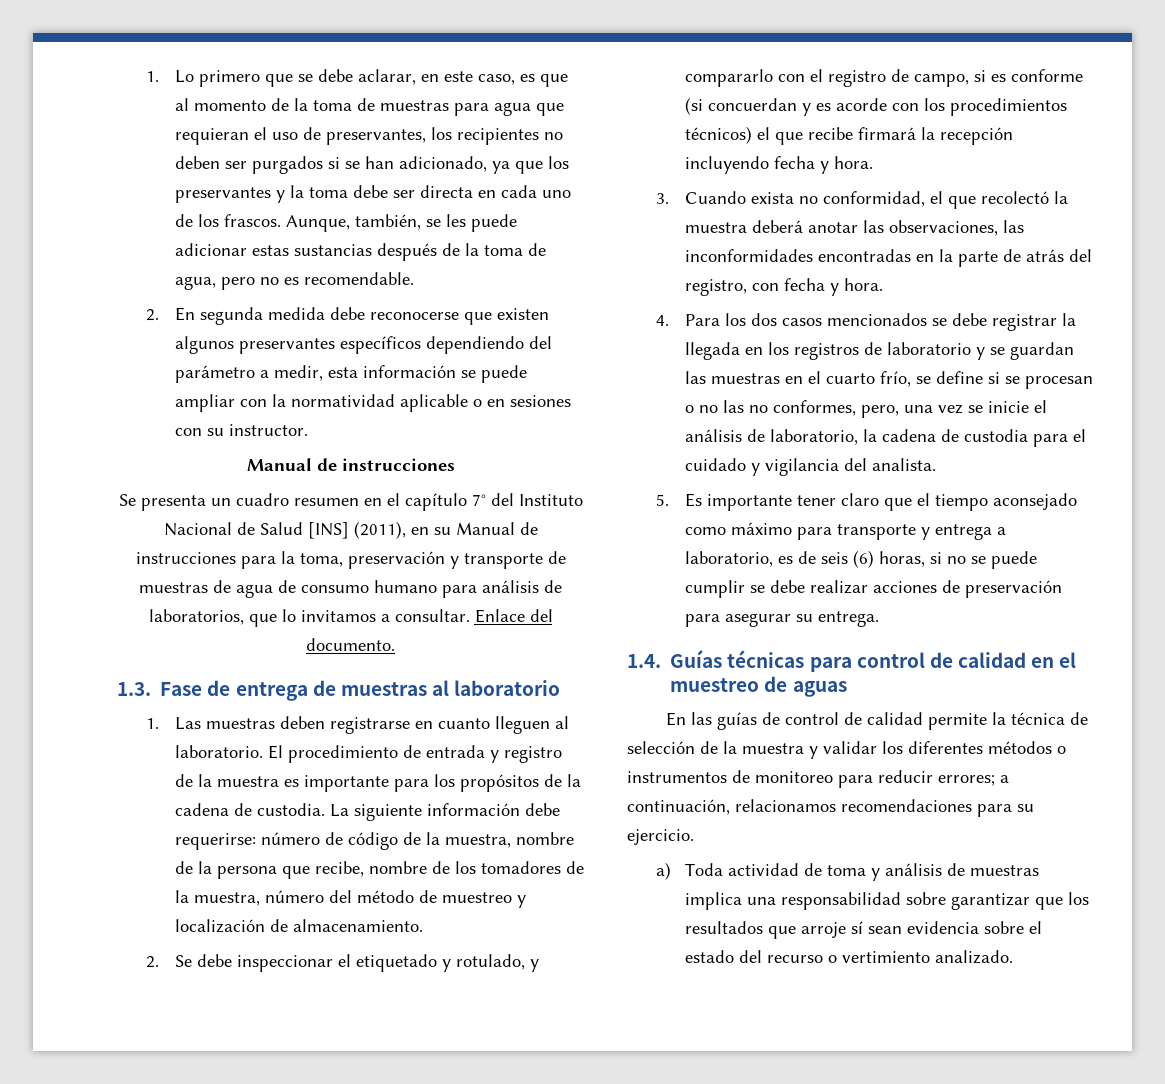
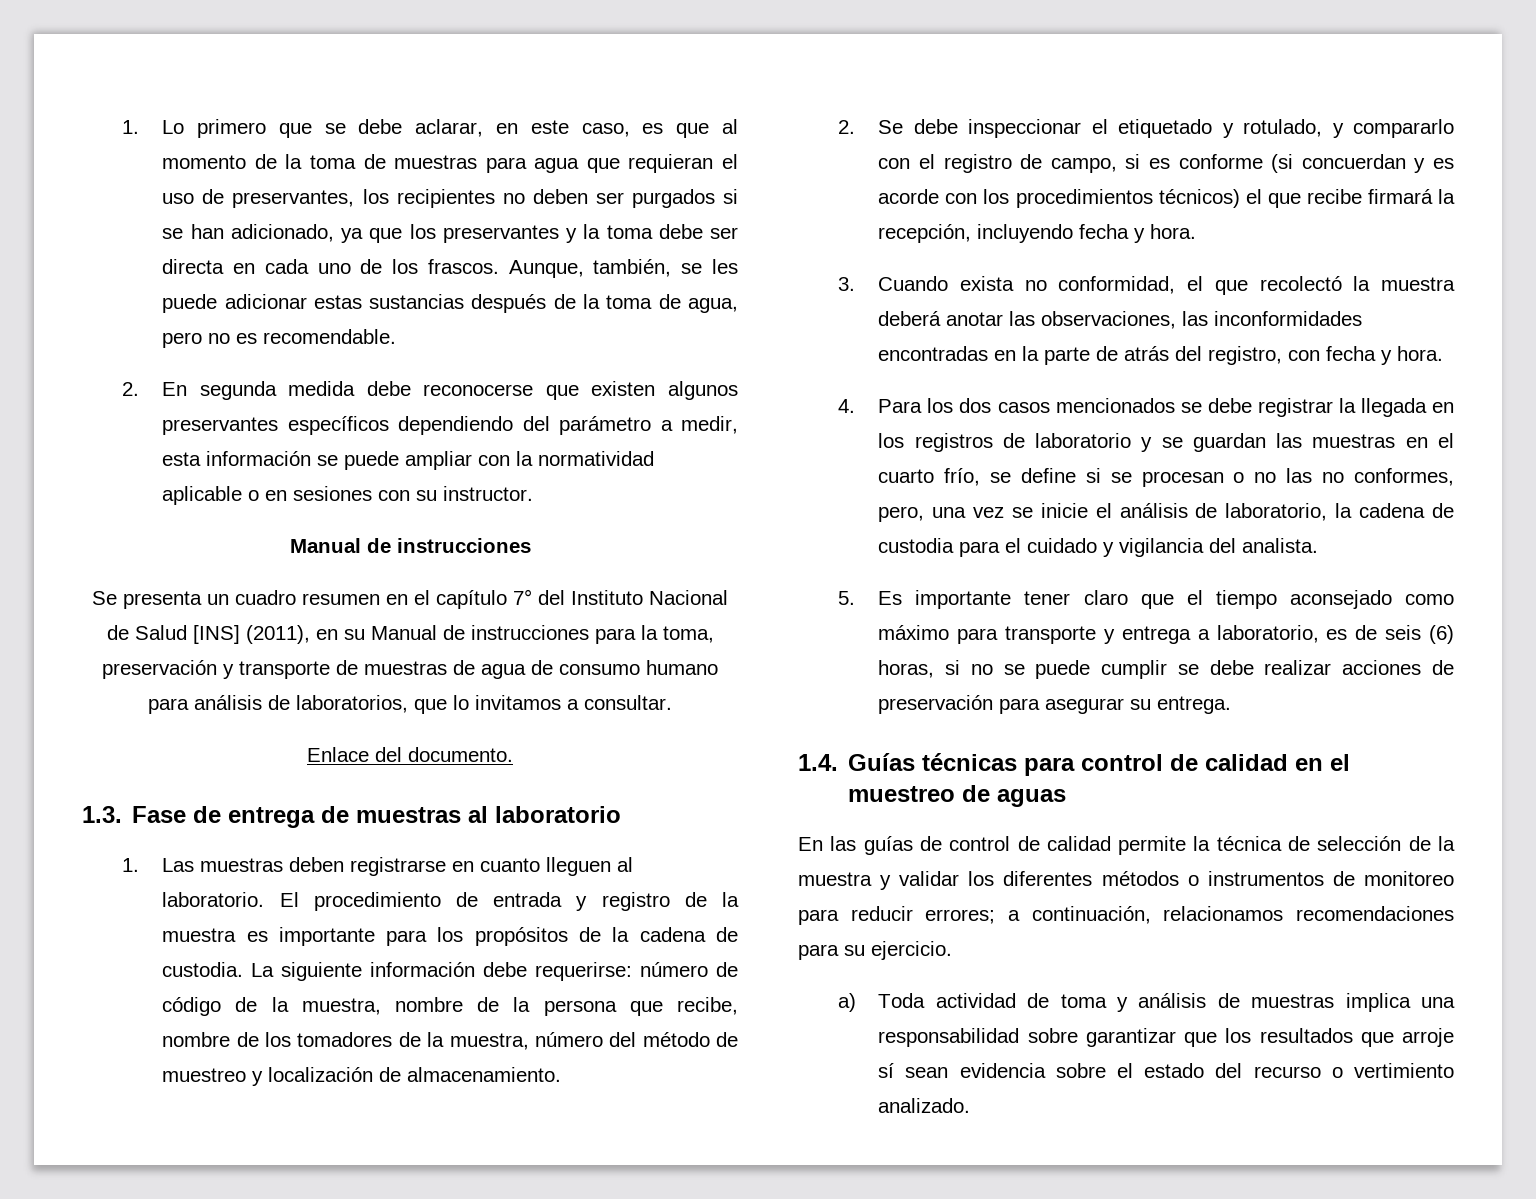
- Se presenta un cuadro resumen en el capítulo 7° del Instituto Nacional de Salud [INS] (2011), en su Manual de instrucciones para la toma, preservación y transporte de muestras de agua de consumo humano para análisis de laboratorios, que lo invitamos a consultar. Enlace del documento.
+ Se presenta un cuadro resumen en el capítulo 7° del Instituto Nacional de Salud [INS] (2011), en su Manual de instrucciones para la toma, preservación y transporte de muestras de agua de consumo humano para análisis de laboratorios, que lo invitamos a consultar.
+ Enlace del documento.
- 2. Se debe inspeccionar el etiquetado y rotulado, y compararlo con el registro de campo, si es conforme (si concuerdan y es acorde con los procedimientos técnicos) el que recibe firmará la recepción incluyendo fecha y hora.
+ 2. Se debe inspeccionar el etiquetado y rotulado, y compararlo con el registro de campo, si es conforme (si concuerdan y es acorde con los procedimientos técnicos) el que recibe firmará la recepción, incluyendo fecha y hora.

